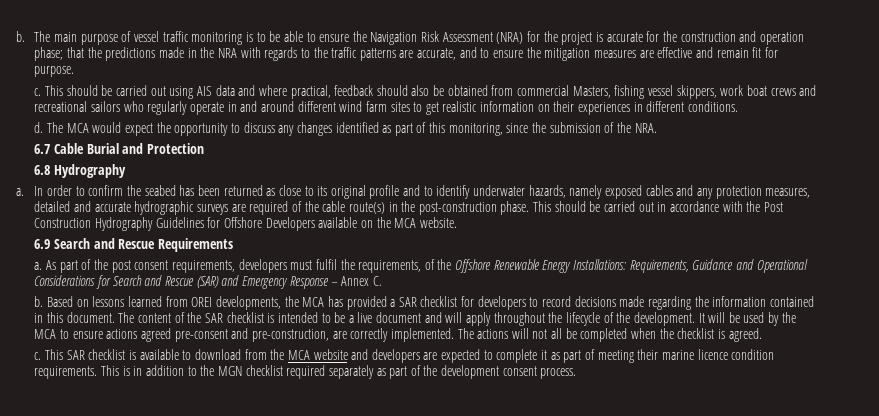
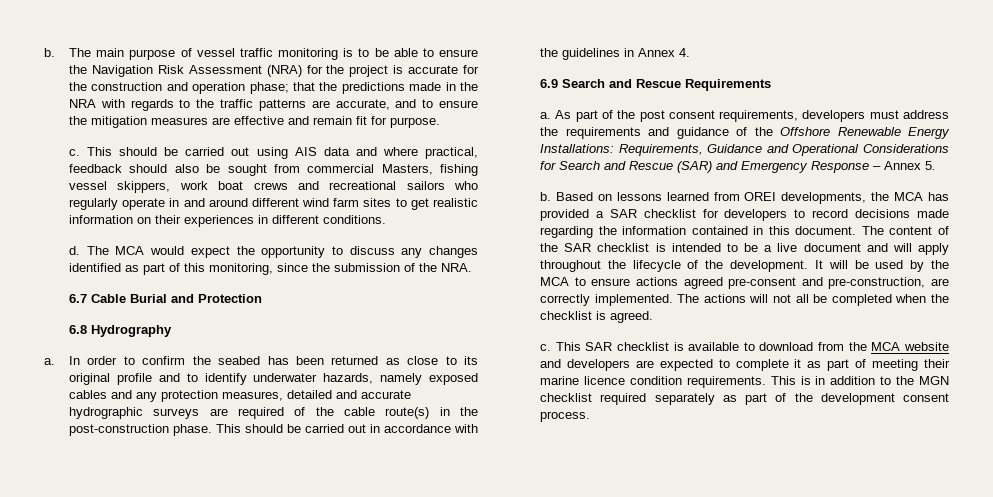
- This should be carried out using AIS data and where practical, feedback should also be obtained from commercial Masters, fishing vessel skippers, work boat crews and recreational sailors who regularly operate in and around different wind farm sites to get realistic information on their experiences in different conditions.
+ This should be carried out using AIS data and where practical, feedback should also be sought from commercial Masters, fishing vessel skippers, work boat crews and recreational sailors who regularly operate in and around different wind farm sites to get realistic information on their experiences in different conditions.
- This should be carried out in accordance with the Post Construction Hydrography Guidelines for Offshore Developers available on the MCA website.
+ This should be carried out in accordance with the guidelines in Annex 4.
- As part of the post consent requirements, developers must fulfil the requirements, of the Offshore Renewable Energy Installations: Requirements, Guidance and Operational Considerations for Search and Rescue (SAR) and Emergency Response – Annex C.
+ As part of the post consent requirements, developers must address the requirements and guidance of the Offshore Renewable Energy Installations: Requirements, Guidance and Operational Considerations for Search and Rescue (SAR) and Emergency Response – Annex 5.

